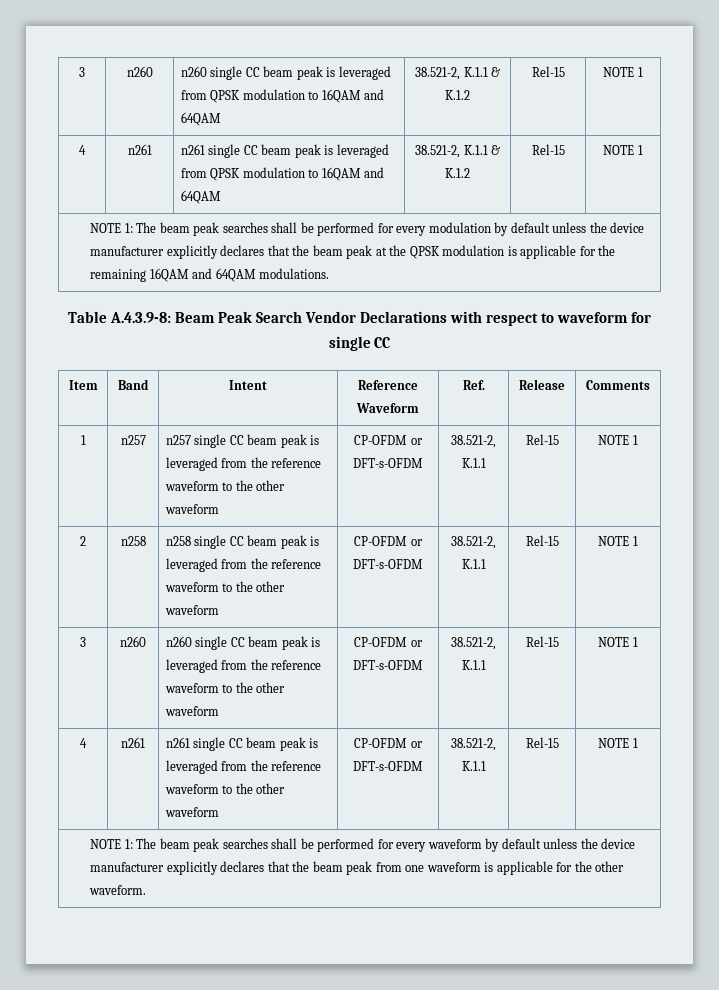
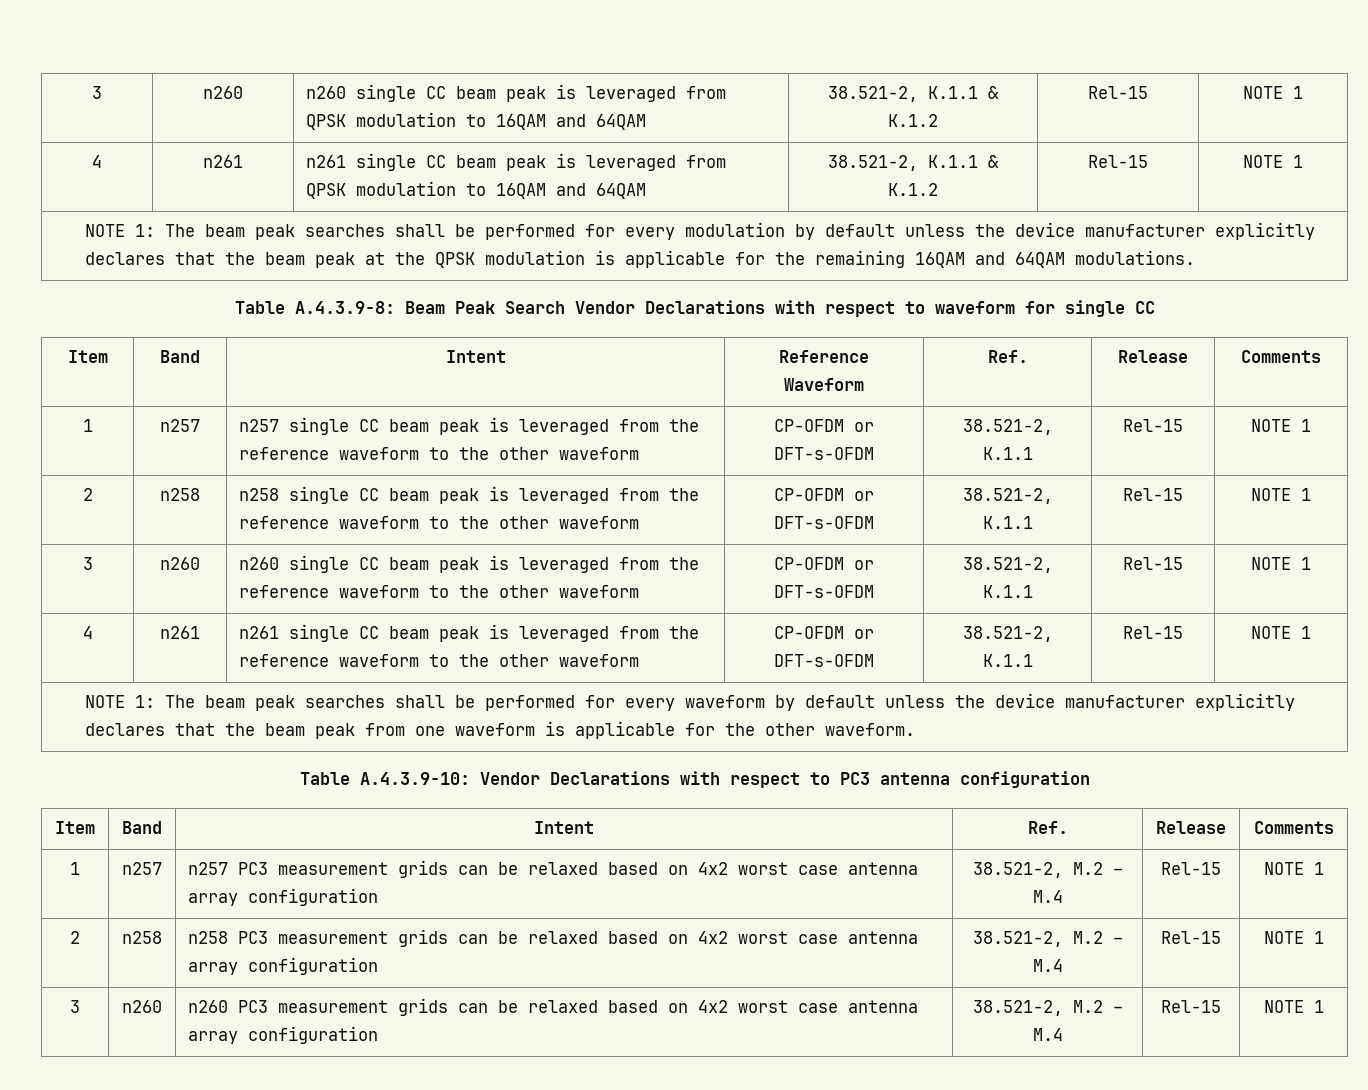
+ Table A.4.3.9-10: Vendor Declarations with respect to PC3 antenna configuration
+ Item | Band | Intent | Ref. | Release | Comments
+ 1 | n257 | n257 PC3 measurement grids can be relaxed based on 4x2 worst case antenna array configuration | 38.521-2, M.2 – M.4 | Rel-15 | NOTE 1
+ 2 | n258 | n258 PC3 measurement grids can be relaxed based on 4x2 worst case antenna array configuration | 38.521-2, M.2 – M.4 | Rel-15 | NOTE 1
+ 3 | n260 | n260 PC3 measurement grids can be relaxed based on 4x2 worst case antenna array configuration | 38.521-2, M.2 – M.4 | Rel-15 | NOTE 1

